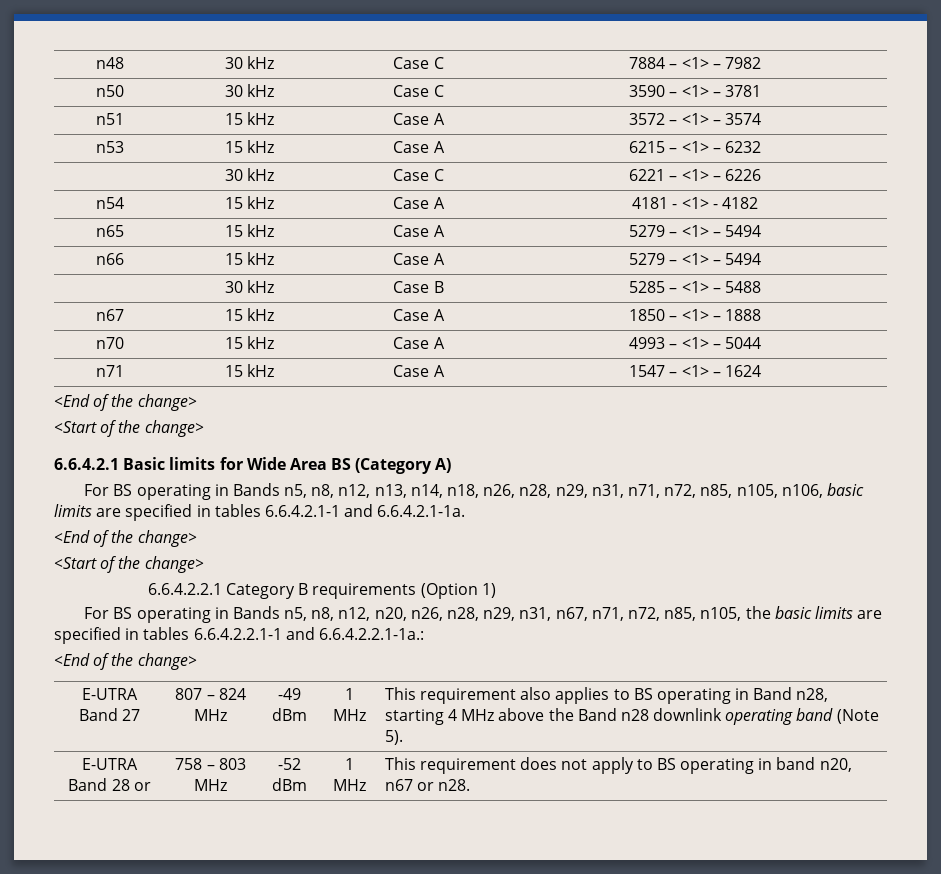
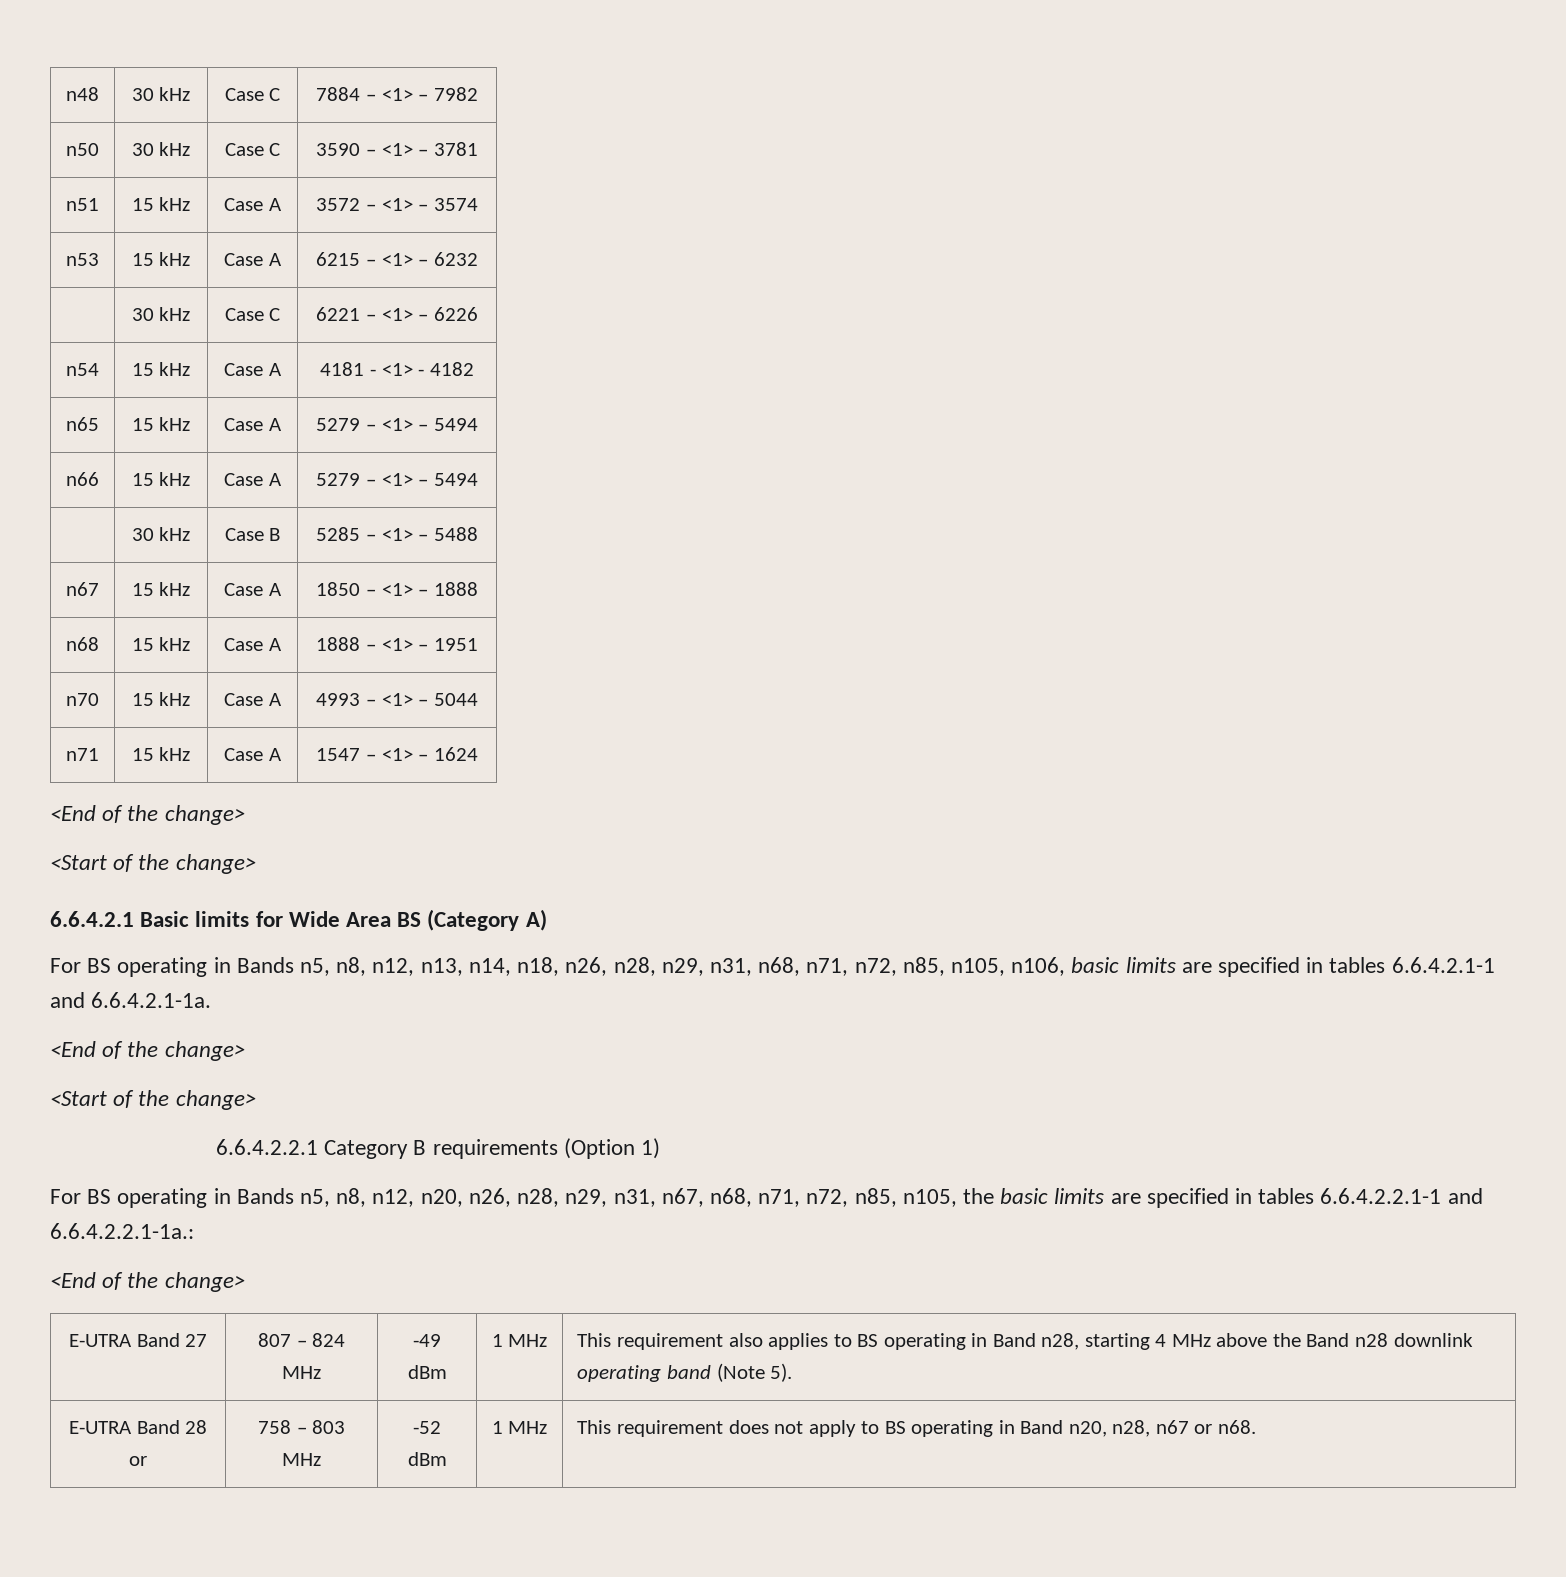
+ n68 | 15 kHz | Case A | 1888 – <1> – 1951
- For BS operating in Bands n5, n8, n12, n13, n14, n18, n26, n28, n29, n31, n71, n72, n85, n105, n106, basic limits are specified in tables 6.6.4.2.1-1 and 6.6.4.2.1-1a.
+ For BS operating in Bands n5, n8, n12, n13, n14, n18, n26, n28, n29, n31, n68, n71, n72, n85, n105, n106, basic limits are specified in tables 6.6.4.2.1-1 and 6.6.4.2.1-1a.
- For BS operating in Bands n5, n8, n12, n20, n26, n28, n29, n31, n67, n71, n72, n85, n105, the basic limits are specified in tables 6.6.4.2.2.1-1 and 6.6.4.2.2.1-1a.:
+ For BS operating in Bands n5, n8, n12, n20, n26, n28, n29, n31, n67, n68, n71, n72, n85, n105, the basic limits are specified in tables 6.6.4.2.2.1-1 and 6.6.4.2.2.1-1a.:
- E-UTRA Band 28 or | 758 – 803 MHz | -52 dBm | 1 MHz | This requirement does not apply to BS operating in band n20, n67 or n28.
+ E-UTRA Band 28 or | 758 – 803 MHz | -52 dBm | 1 MHz | This requirement does not apply to BS operating in Band n20, n28, n67 or n68.

